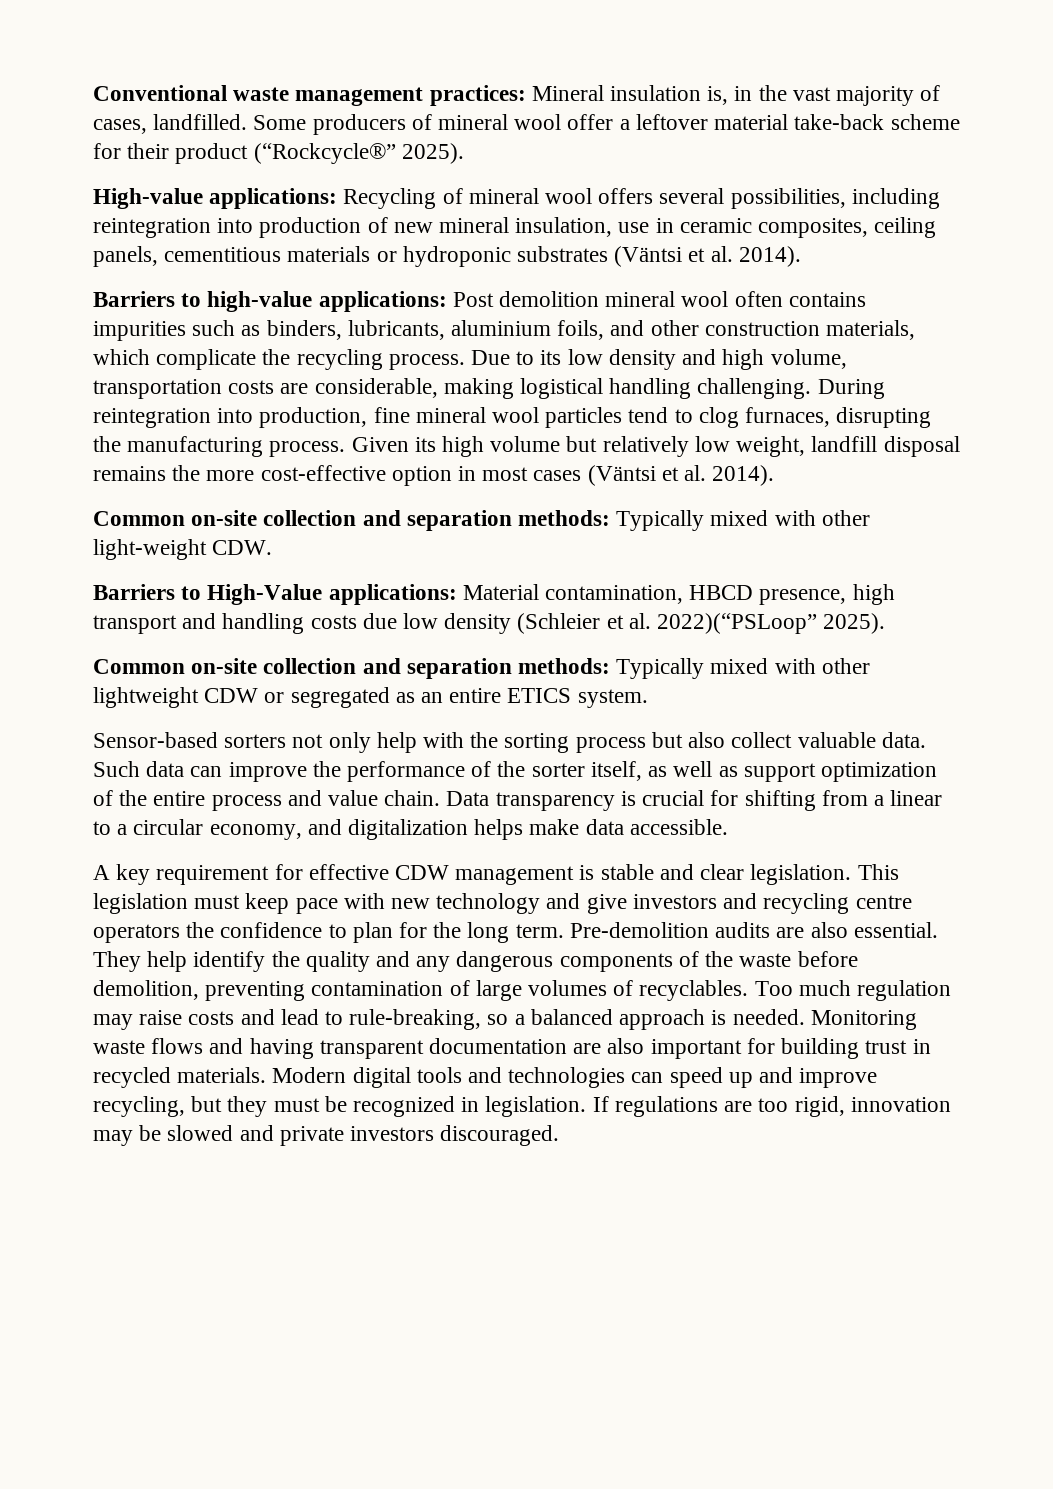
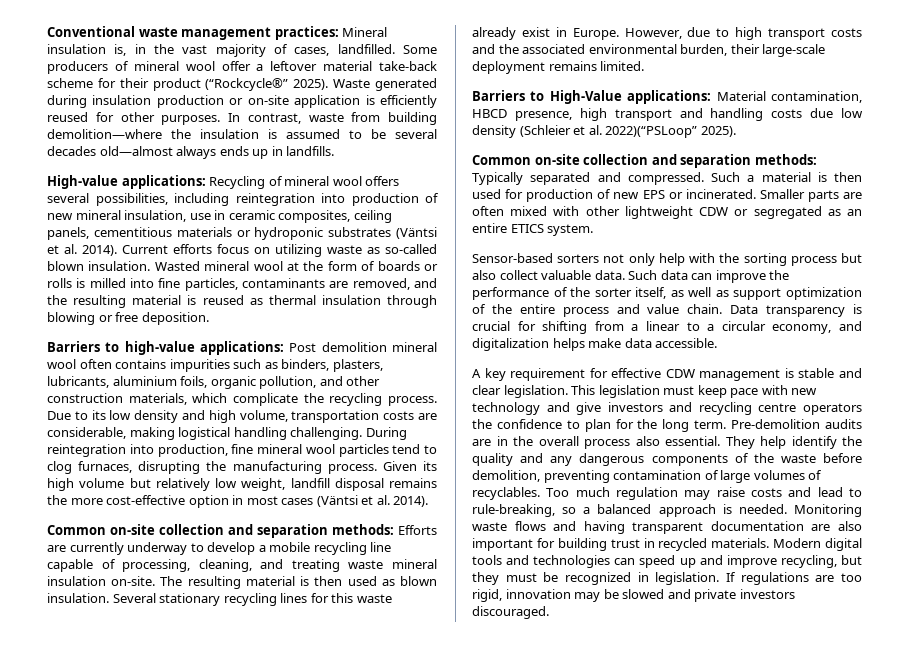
+ Waste generated during insulation production or on-site application is efficiently reused for other purposes. In contrast, waste from building demolition—where the insulation is assumed to be several decades old—almost always ends up in landfills.
+ Current efforts focus on utilizing waste as so-called blown insulation. Wasted mineral wool at the form of boards or rolls is milled into fine particles, contaminants are removed, and the resulting material is reused as thermal insulation through blowing or free deposition.
- Barriers to high-value applications: Post demolition mineral wool often contains impurities such as binders, lubricants, aluminium foils, and other construction materials, which complicate the recycling process.
+ Barriers to high-value applications: Post demolition mineral wool often contains impurities such as binders, plasters, lubricants, aluminium foils, organic pollution, and other construction materials, which complicate the recycling process.
- Common on-site collection and separation methods: Typically mixed with other light-weight CDW.
+ Common on-site collection and separation methods: Efforts are currently underway to develop a mobile recycling line capable of processing, cleaning, and treating waste mineral insulation on-site. The resulting material is then used as blown insulation. Several stationary recycling lines for this waste already exist in Europe. However, due to high transport costs and the associated environmental burden, their large-scale deployment remains limited.
- Common on-site collection and separation methods: Typically mixed with other lightweight CDW or segregated as an entire ETICS system.
+ Common on-site collection and separation methods: Typically separated and compressed. Such a material is then used for production of new EPS or incinerated. Smaller parts are often mixed with other lightweight CDW or segregated as an entire ETICS system.
- Pre-demolition audits are also essential.
+ Pre-demolition audits are in the overall process also essential.

